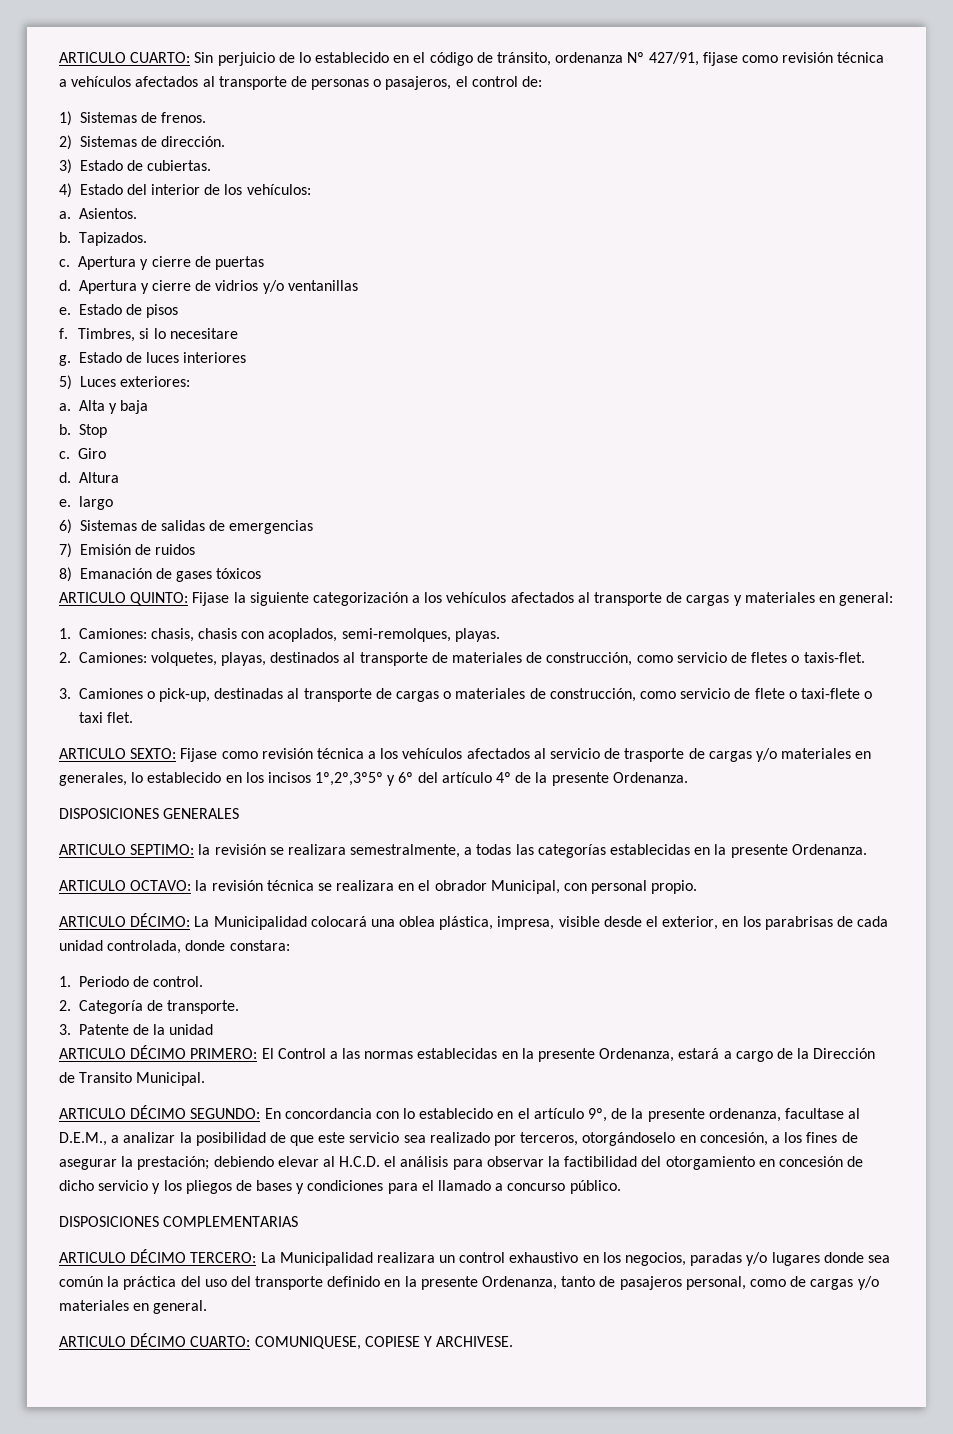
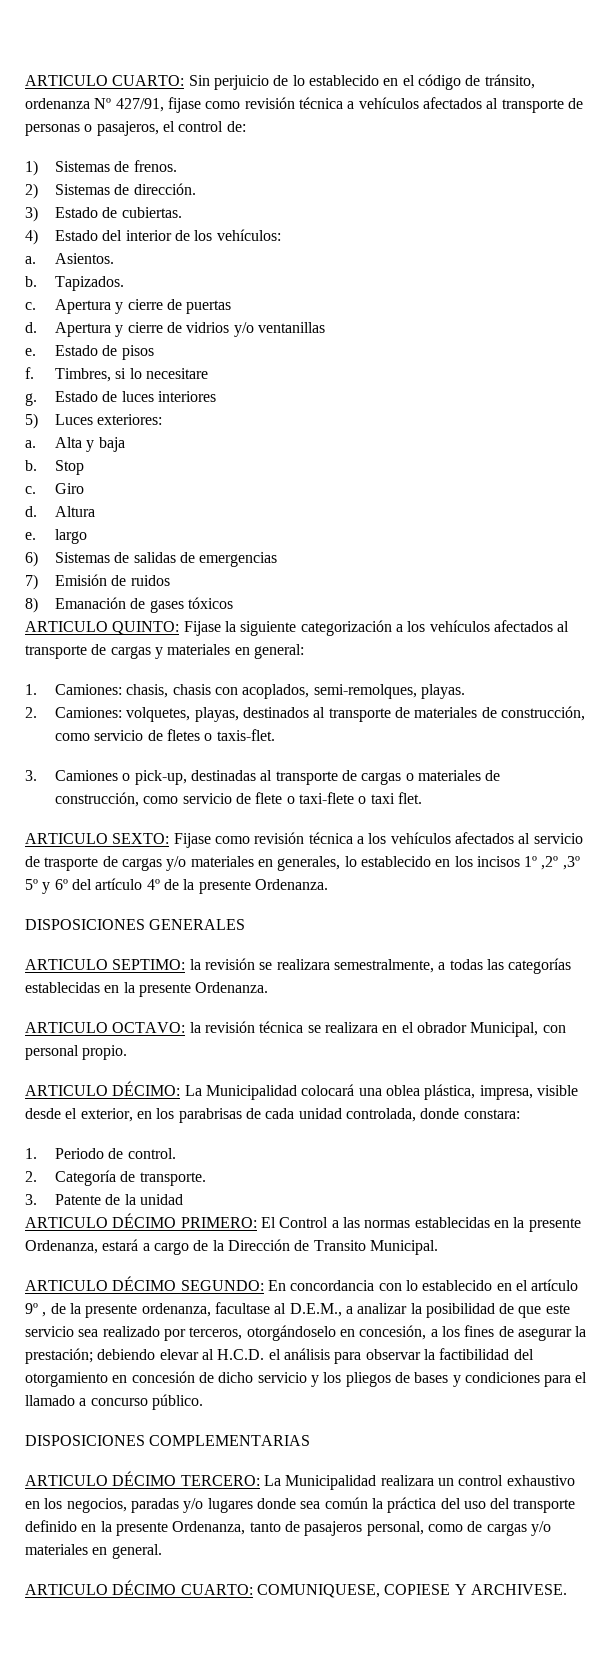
- ARTICULO SEXTO: Fijase como revisión técnica a los vehículos afectados al servicio de trasporte de cargas y/o materiales en generales, lo establecido en los incisos 1º,2º,3º5º y 6º del artículo 4º de la presente Ordenanza.
+ ARTICULO SEXTO: Fijase como revisión técnica a los vehículos afectados al servicio de trasporte de cargas y/o materiales en generales, lo establecido en los incisos 1º ,2º ,3º 5º y 6º del artículo 4º de la presente Ordenanza.
- En concordancia con lo establecido en el artículo 9º, de la presente ordenanza, facultase al D.E.M., a analizar la posibilidad de que este servicio sea realizado por terceros, otorgándoselo en concesión, a los fines de asegurar la prestación;
+ En concordancia con lo establecido en el artículo 9º , de la presente ordenanza, facultase al D.E.M., a analizar la posibilidad de que este servicio sea realizado por terceros, otorgándoselo en concesión, a los fines de asegurar la prestación;

